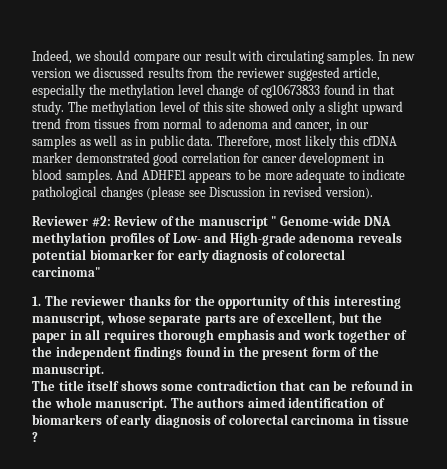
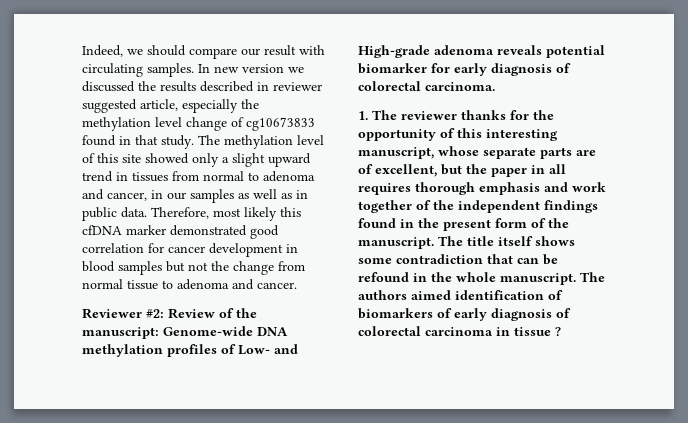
- In new version we discussed results from the reviewer suggested article, especially the methylation level change of cg10673833 found in that study.
+ In new version we discussed the results described in reviewer suggested article, especially the methylation level change of cg10673833 found in that study.
- The methylation level of this site showed only a slight upward trend from tissues from normal to adenoma and cancer, in our samples as well as in public data.
+ The methylation level of this site showed only a slight upward trend in tissues from normal to adenoma and cancer, in our samples as well as in public data.
- Therefore, most likely this cfDNA marker demonstrated good correlation for cancer development in blood samples. And ADHFE1 appears to be more adequate to indicate pathological changes (please see Discussion in revised version).
+ Therefore, most likely this cfDNA marker demonstrated good correlation for cancer development in blood samples but not the change from normal tissue to adenoma and cancer.
- Reviewer #2: Review of the manuscript " Genome-wide DNA methylation profiles of Low- and High-grade adenoma reveals potential biomarker for early diagnosis of colorectal carcinoma"
+ Reviewer #2: Review of the manuscript: Genome-wide DNA methylation profiles of Low- and High-grade adenoma reveals potential biomarker for early diagnosis of colorectal carcinoma.
- 1. The reviewer thanks for the opportunity of this interesting manuscript, whose separate parts are of excellent, but the paper in all requires thorough emphasis and work together of the independent findings found in the present form of the manuscript.
- The title itself shows some contradiction that can be refound in the whole manuscript.
+ 1. The reviewer thanks for the opportunity of this interesting manuscript, whose separate parts are of excellent, but the paper in all requires thorough emphasis and work together of the independent findings found in the present form of the manuscript. The title itself shows some contradiction that can be refound in the whole manuscript.

